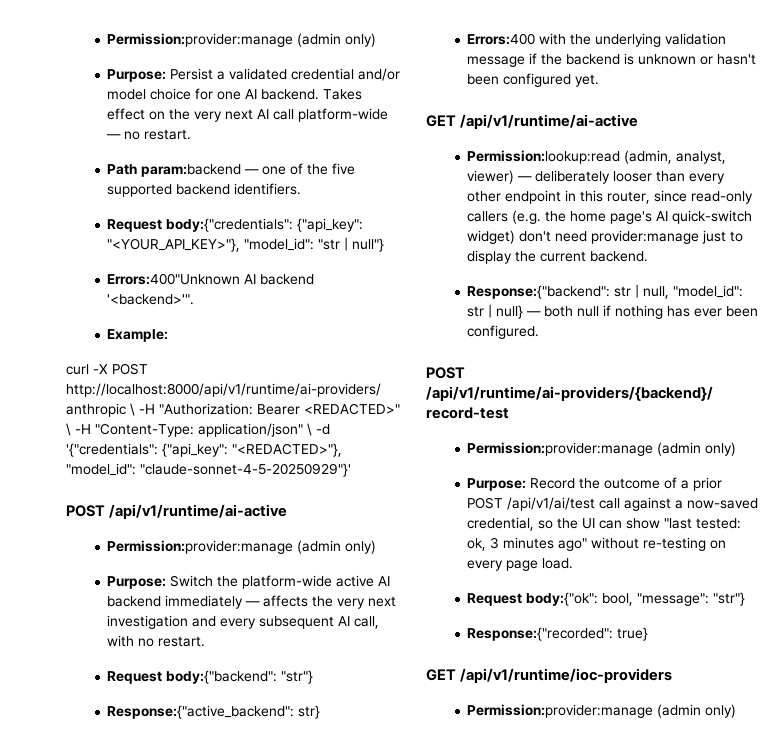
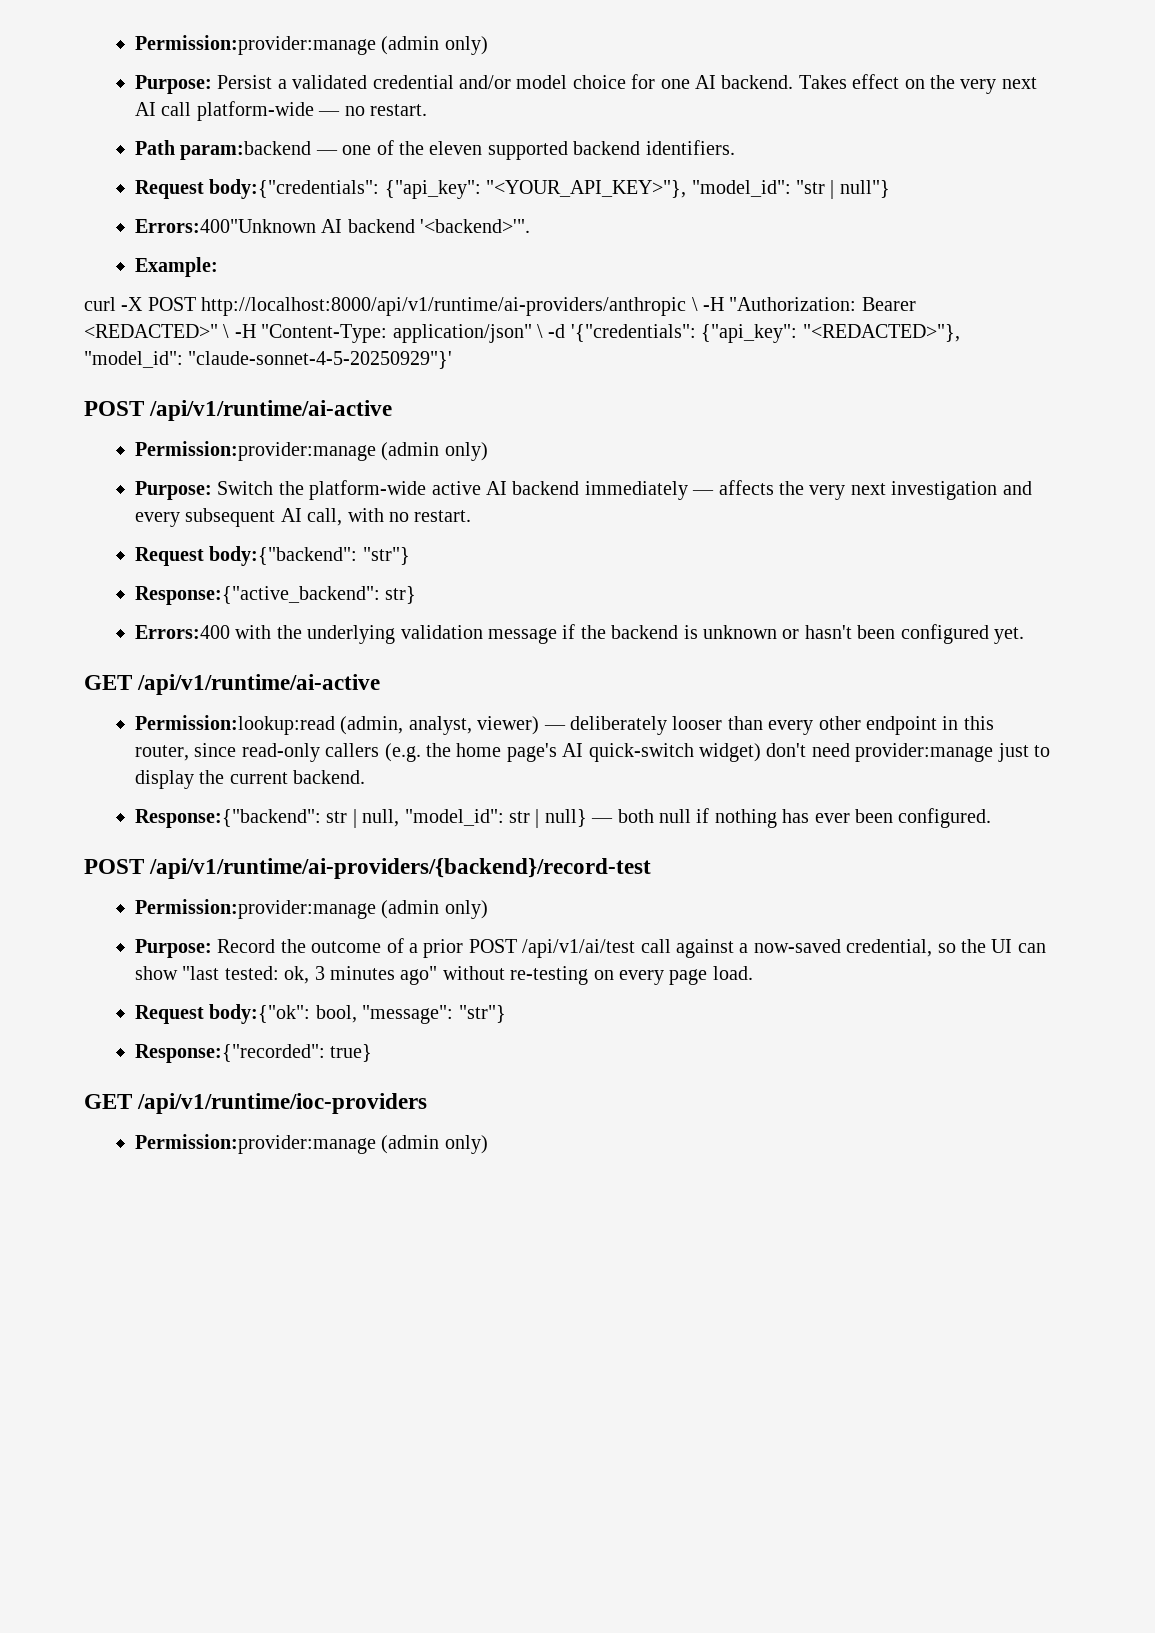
- Path param:backend — one of the five supported backend identifiers.
+ Path param:backend — one of the eleven supported backend identifiers.

